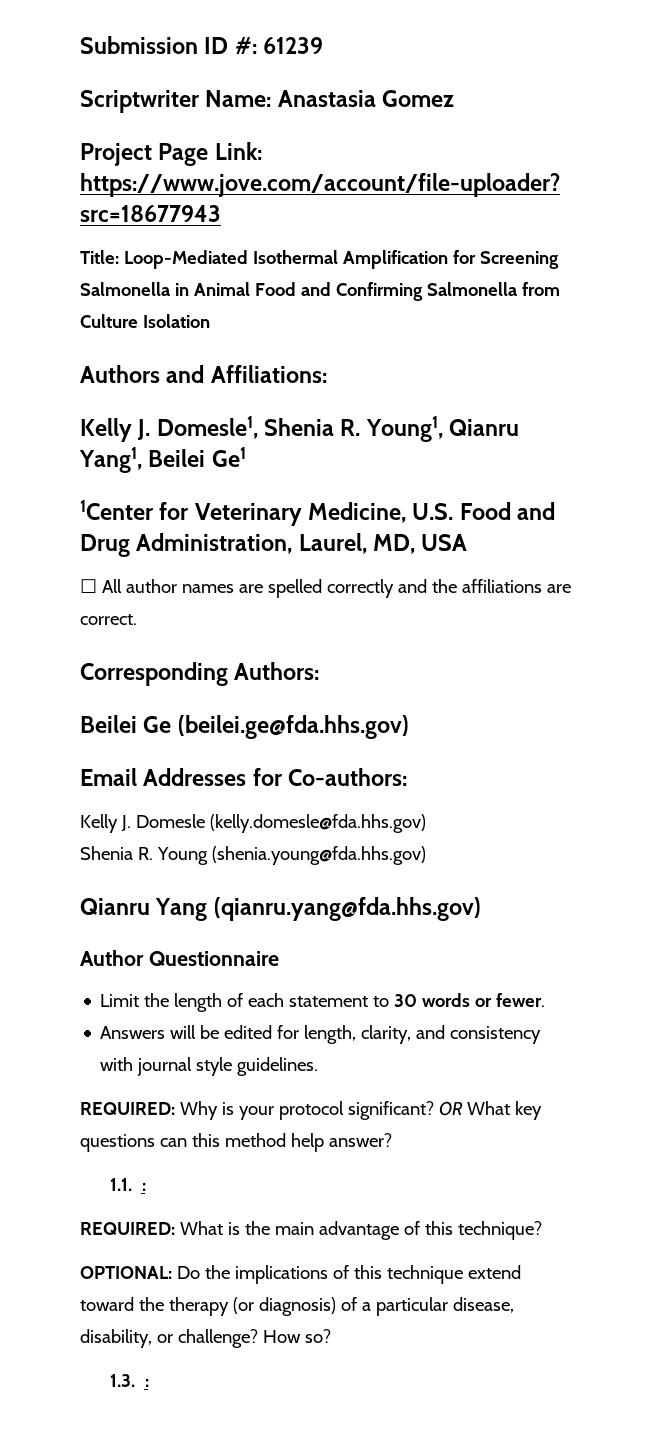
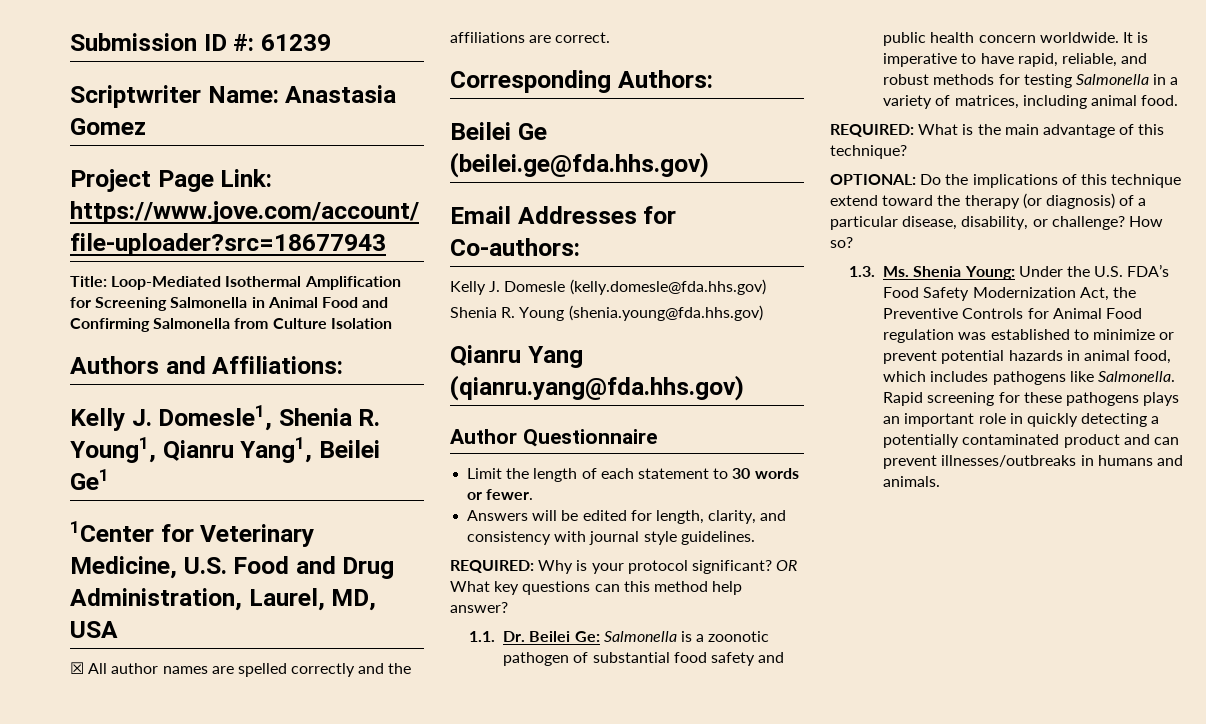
- ☐ All author names are spelled correctly and the affiliations are correct.
+ ☒ All author names are spelled correctly and the affiliations are correct.
- 1.1. :
+ 1.1. Dr. Beilei Ge: Salmonella is a zoonotic pathogen of substantial food safety and public health concern worldwide. It is imperative to have rapid, reliable, and robust methods for testing Salmonella in a variety of matrices, including animal food.
- 1.3. :
+ 1.3. Ms. Shenia Young: Under the U.S. FDA’s Food Safety Modernization Act, the Preventive Controls for Animal Food regulation was established to minimize or prevent potential hazards in animal food, which includes pathogens like Salmonella. Rapid screening for these pathogens plays an important role in quickly detecting a potentially contaminated product and can prevent illnesses/outbreaks in humans and animals.

